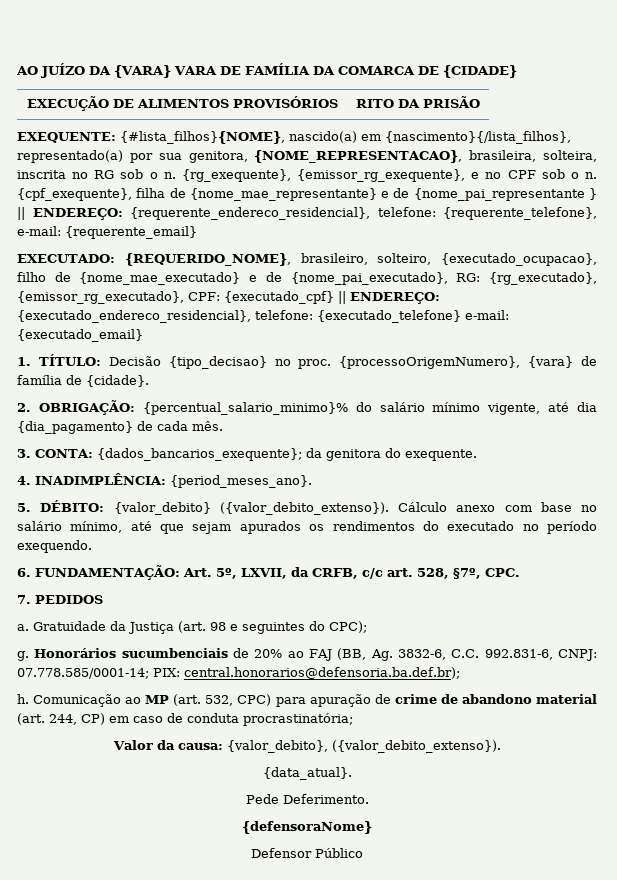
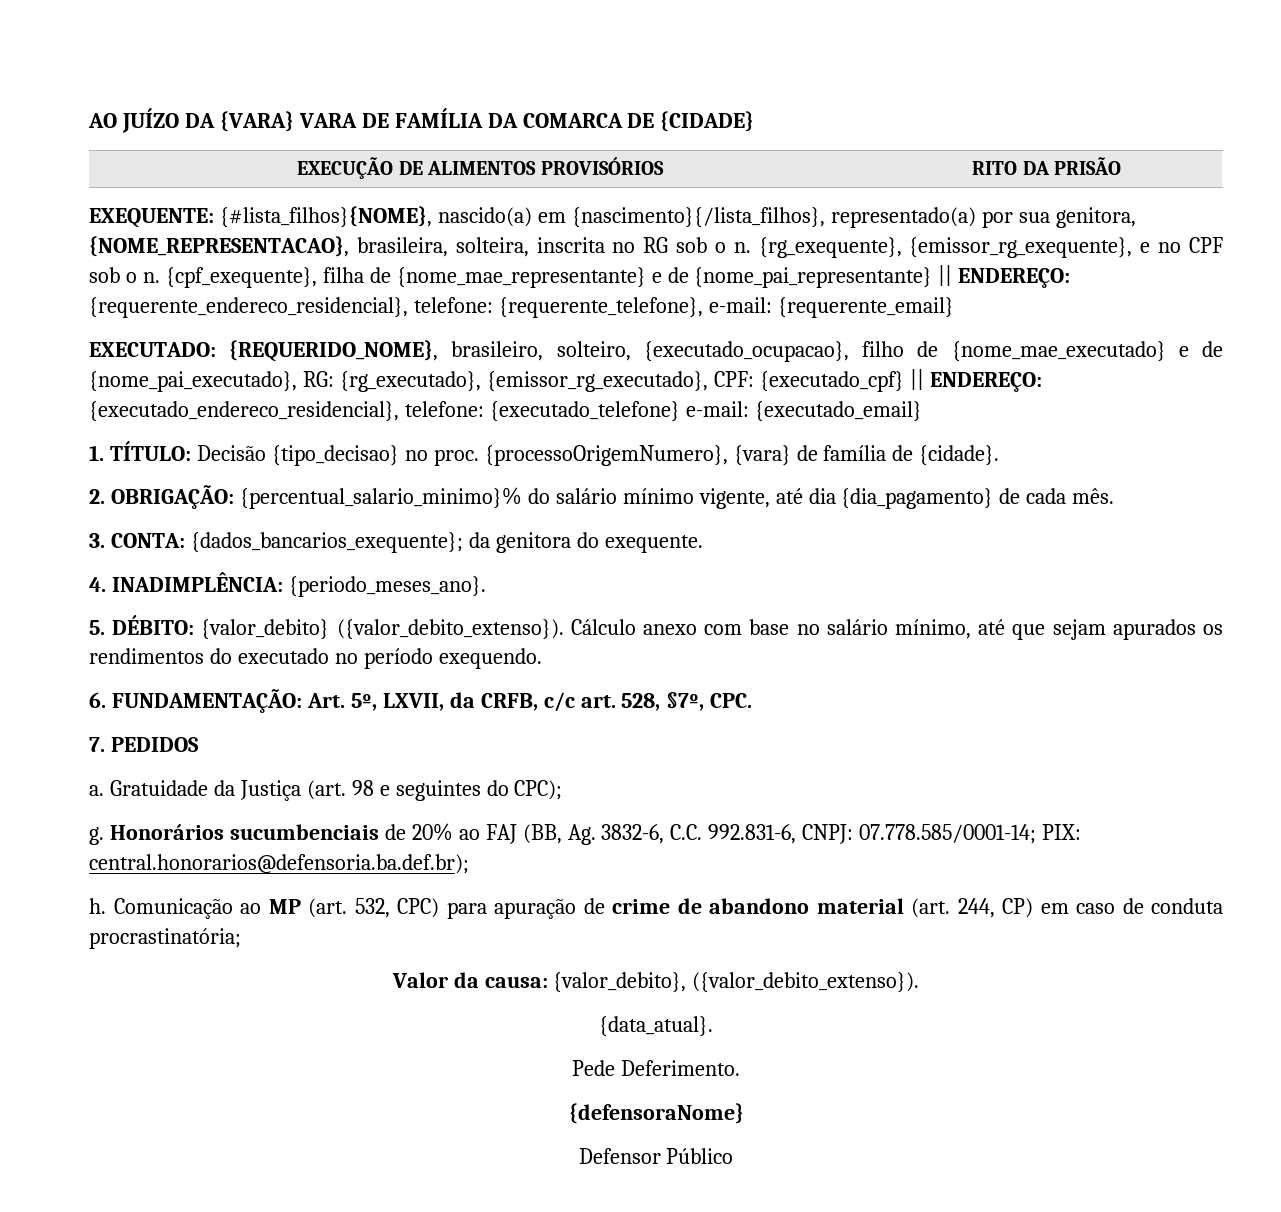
- {cpf_exequente}, filha de {nome_mae_representante} e de {nome_pai_representante } || ENDEREÇO: {requerente_endereco_residencial}, telefone: {requerente_telefone}, e-mail: {requerente_email}
+ {cpf_exequente}, filha de {nome_mae_representante} e de {nome_pai_representante} || ENDEREÇO: {requerente_endereco_residencial}, telefone: {requerente_telefone}, e-mail: {requerente_email}
- 4. INADIMPLÊNCIA: {period_meses_ano}.
+ 4. INADIMPLÊNCIA: {periodo_meses_ano}.

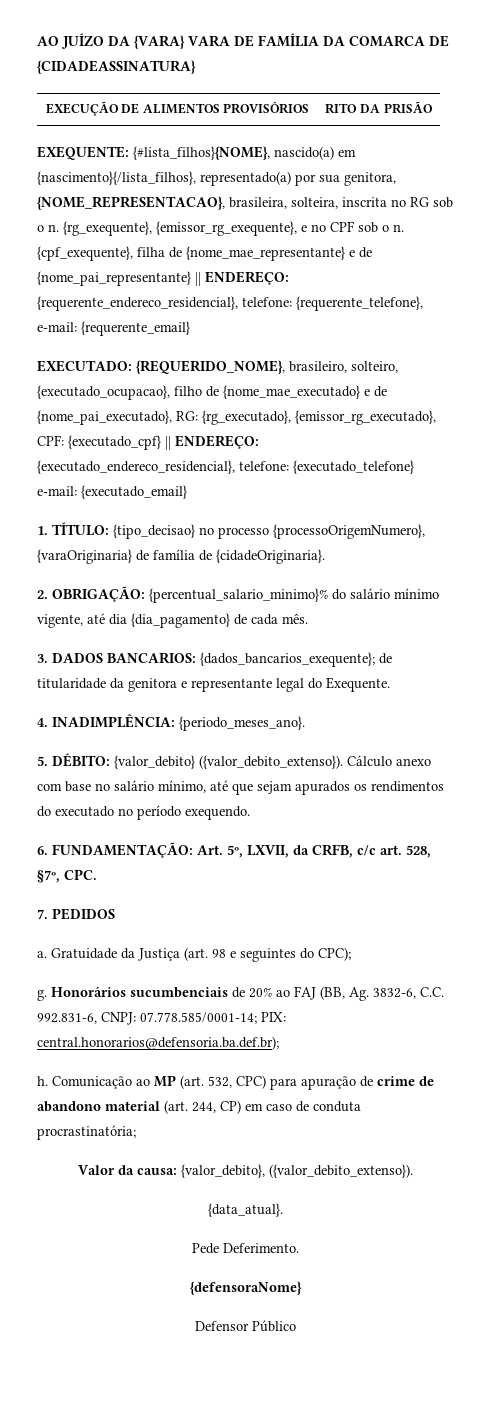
- AO JUÍZO DA {VARA} VARA DE FAMÍLIA DA COMARCA DE {CIDADE}
+ AO JUÍZO DA {VARA} VARA DE FAMÍLIA DA COMARCA DE {CIDADEASSINATURA}
- 1. TÍTULO: Decisão {tipo_decisao} no proc. {processoOrigemNumero}, {vara} de família de {cidade}.
+ 1. TÍTULO: {tipo_decisao} no processo {processoOrigemNumero}, {varaOriginaria} de família de {cidadeOriginaria}.
- 3. CONTA: {dados_bancarios_exequente}; da genitora do exequente.
+ 3. DADOS BANCARIOS: {dados_bancarios_exequente}; de titularidade da genitora e representante legal do Exequente.

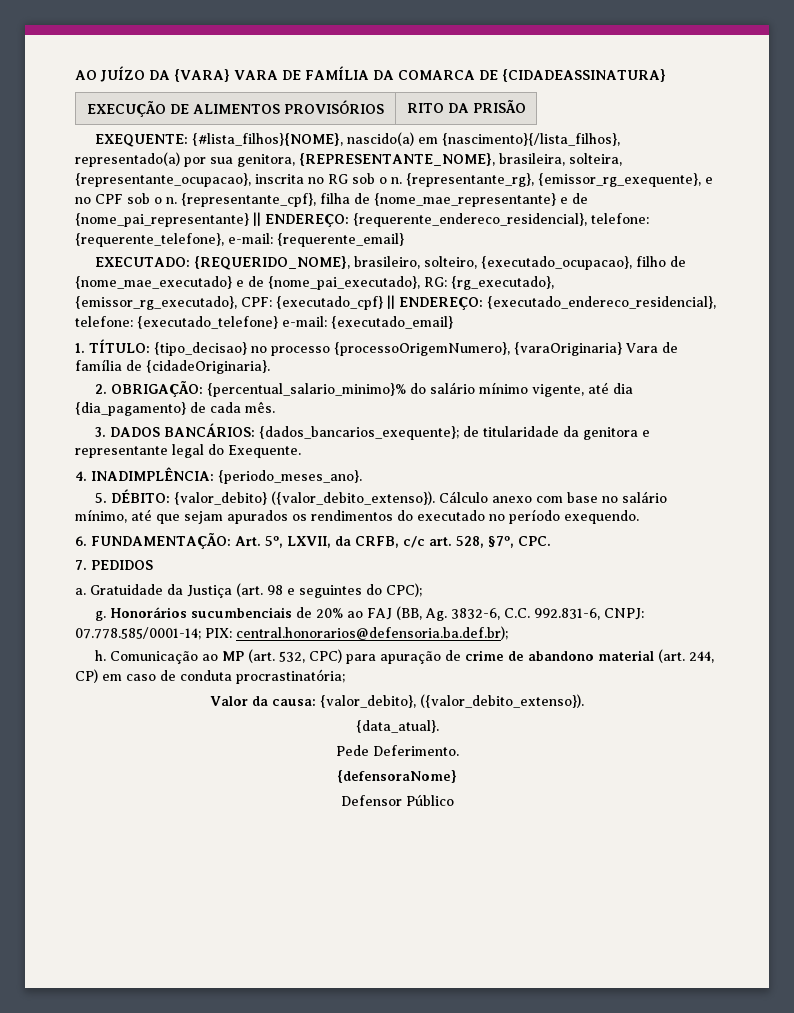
- EXEQUENTE: {#lista_filhos}{NOME}, nascido(a) em {nascimento}{/lista_filhos}, representado(a) por sua genitora, {NOME_REPRESENTACAO}, brasileira, solteira, inscrita no RG sob o n.
+ EXEQUENTE: {#lista_filhos}{NOME}, nascido(a) em {nascimento}{/lista_filhos}, representado(a) por sua genitora, {REPRESENTANTE_NOME}, brasileira, solteira, {representante_ocupacao}, inscrita no RG sob o n.
- {rg_exequente}, {emissor_rg_exequente}, e no CPF sob o n.
+ {representante_rg}, {emissor_rg_exequente}, e no CPF sob o n.
- {cpf_exequente}, filha de {nome_mae_representante} e de {nome_pai_representante} || ENDEREÇO: {requerente_endereco_residencial}, telefone: {requerente_telefone}, e-mail: {requerente_email}
+ {representante_cpf}, filha de {nome_mae_representante} e de {nome_pai_representante} || ENDEREÇO: {requerente_endereco_residencial}, telefone: {requerente_telefone}, e-mail: {requerente_email}
- 1. TÍTULO: {tipo_decisao} no processo {processoOrigemNumero}, {varaOriginaria} de família de {cidadeOriginaria}.
+ 1. TÍTULO: {tipo_decisao} no processo {processoOrigemNumero}, {varaOriginaria} Vara de família de {cidadeOriginaria}.
- 3. DADOS BANCARIOS: {dados_bancarios_exequente}; de titularidade da genitora e representante legal do Exequente.
+ 3. DADOS BANCÁRIOS: {dados_bancarios_exequente}; de titularidade da genitora e representante legal do Exequente.

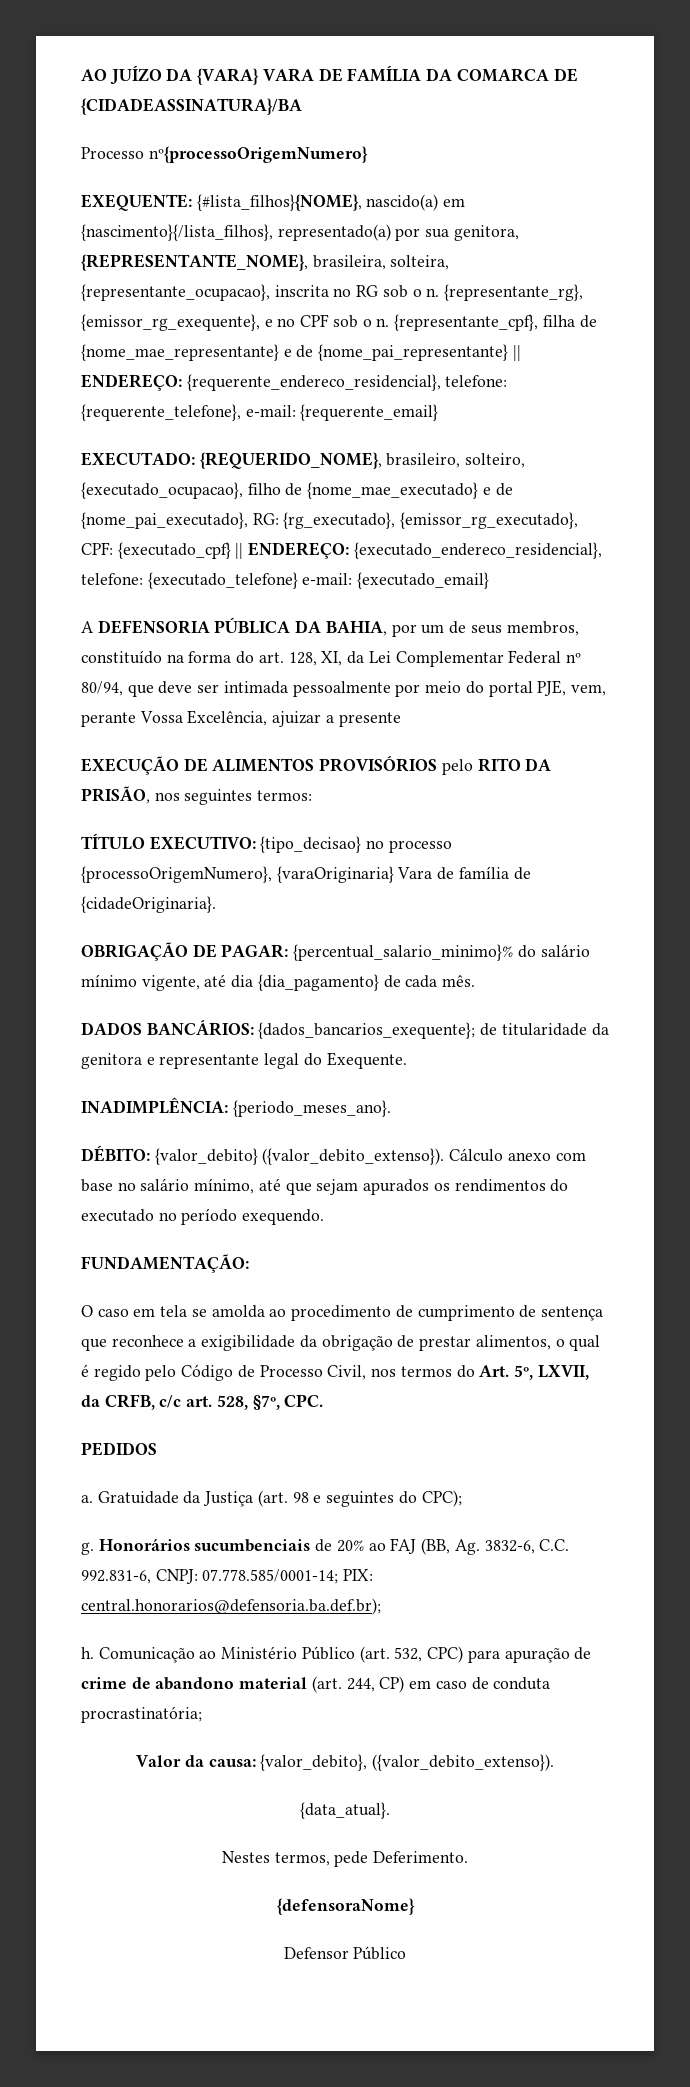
- AO JUÍZO DA {VARA} VARA DE FAMÍLIA DA COMARCA DE {CIDADEASSINATURA}
- EXECUÇÃO DE ALIMENTOS PROVISÓRIOS | RITO DA PRISÃO
+ AO JUÍZO DA {VARA} VARA DE FAMÍLIA DA COMARCA DE {CIDADEASSINATURA}/BA
+ Processo nº{processoOrigemNumero}
- 1. TÍTULO: {tipo_decisao} no processo {processoOrigemNumero}, {varaOriginaria} Vara de família de {cidadeOriginaria}.
+ A DEFENSORIA PÚBLICA DA BAHIA, por um de seus membros, constituído na forma do art. 128, XI, da Lei Complementar Federal nº 80/94, que deve ser intimada pessoalmente por meio do portal PJE, vem, perante Vossa Excelência, ajuizar a presente
+ EXECUÇÃO DE ALIMENTOS PROVISÓRIOS pelo RITO DA PRISÃO, nos seguintes termos:
+ TÍTULO EXECUTIVO: {tipo_decisao} no processo {processoOrigemNumero}, {varaOriginaria} Vara de família de {cidadeOriginaria}.
- 2. OBRIGAÇÃO: {percentual_salario_minimo}% do salário mínimo vigente, até dia {dia_pagamento} de cada mês.
+ OBRIGAÇÃO DE PAGAR: {percentual_salario_minimo}% do salário mínimo vigente, até dia {dia_pagamento} de cada mês.
- 3. DADOS BANCÁRIOS: {dados_bancarios_exequente}; de titularidade da genitora e representante legal do Exequente.
+ DADOS BANCÁRIOS: {dados_bancarios_exequente}; de titularidade da genitora e representante legal do Exequente.
- 4. INADIMPLÊNCIA: {periodo_meses_ano}.
+ INADIMPLÊNCIA: {periodo_meses_ano}.
- 5. DÉBITO: {valor_debito} ({valor_debito_extenso}).
+ DÉBITO: {valor_debito} ({valor_debito_extenso}).
- 6. FUNDAMENTAÇÃO: Art. 5º, LXVII, da CRFB, c/c art. 528, §7º, CPC.
+ FUNDAMENTAÇÃO:
+ O caso em tela se amolda ao procedimento de cumprimento de sentença que reconhece a exigibilidade da obrigação de prestar alimentos, o qual é regido pelo Código de Processo Civil, nos termos do Art. 5º, LXVII, da CRFB, c/c art. 528, §7º, CPC.
- 7. PEDIDOS
+ PEDIDOS
- Comunicação ao MP (art. 532, CPC) para apuração de crime de abandono material (art. 244, CP) em caso de conduta procrastinatória;
+ Comunicação ao Ministério Público (art. 532, CPC) para apuração de crime de abandono material (art. 244, CP) em caso de conduta procrastinatória;
- Pede Deferimento.
+ Nestes termos, pede Deferimento.

